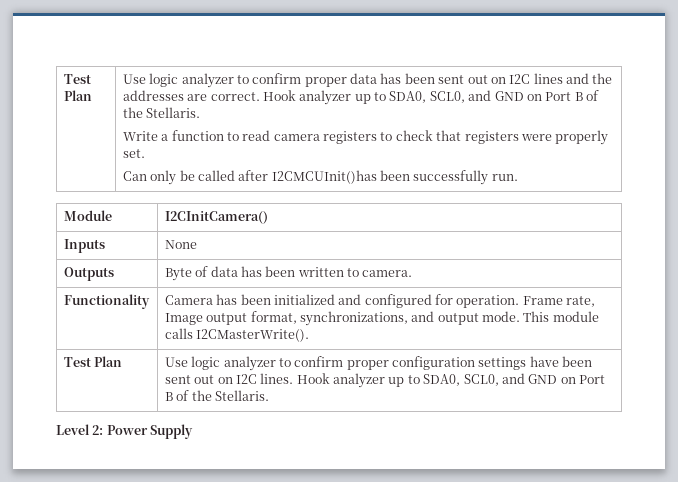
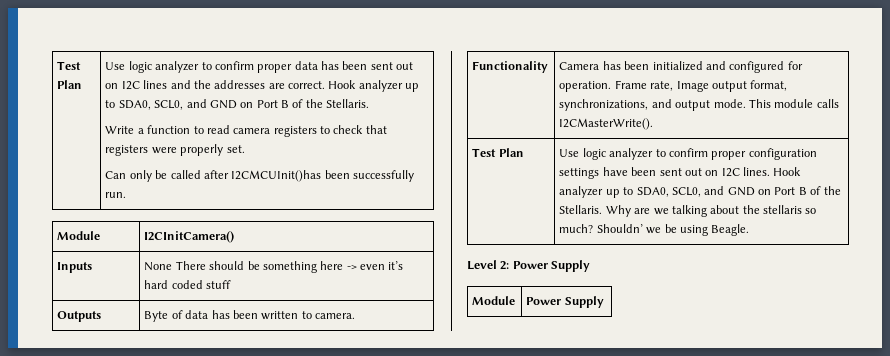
- Inputs | None
+ Inputs | None There should be something here -> even it’s hard coded stuff
+ Why are we talking about the stellaris so much? Shouldn’ we be using Beagle.
+ Module | Power Supply

